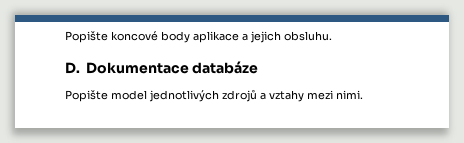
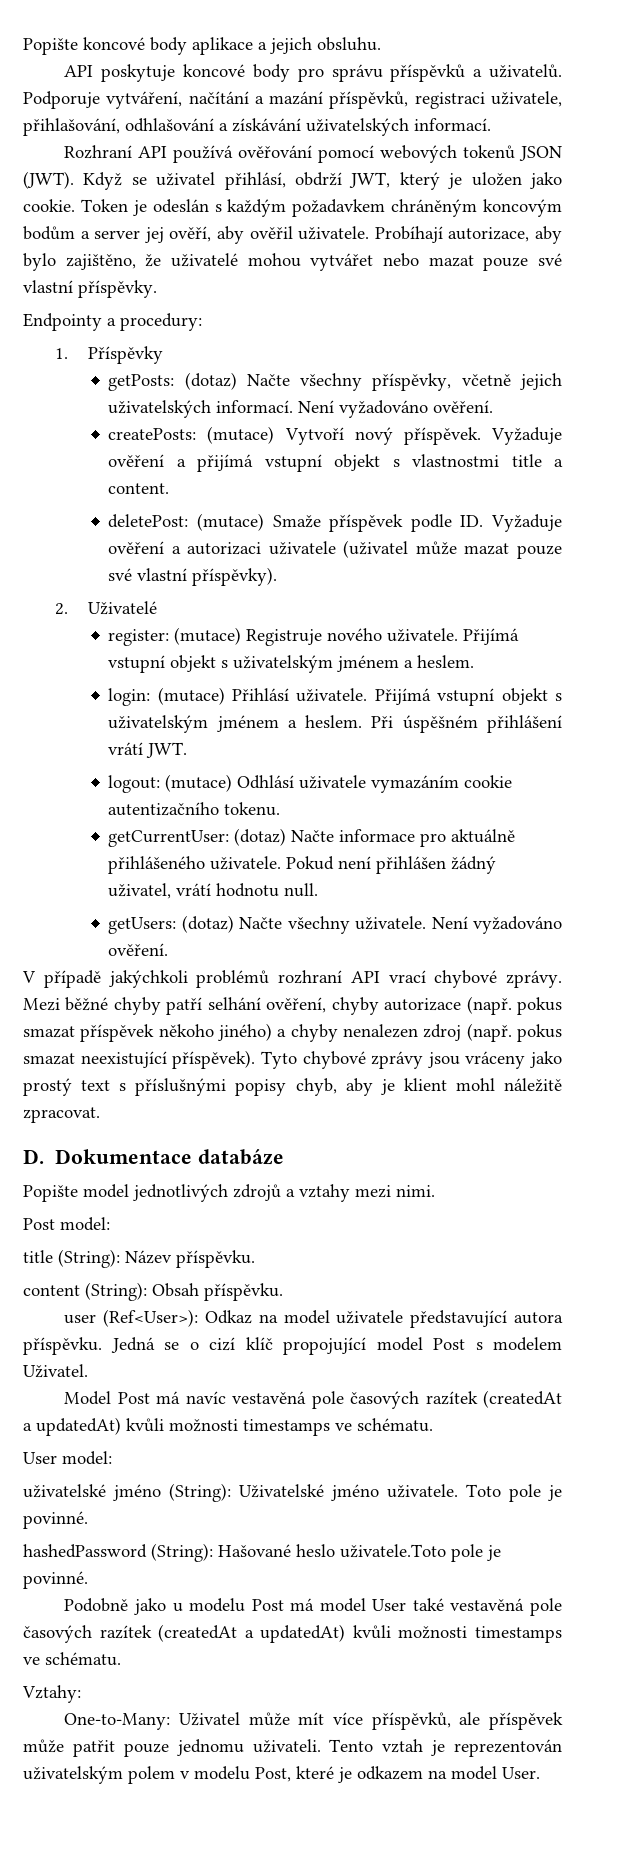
+ API poskytuje koncové body pro správu příspěvků a uživatelů. Podporuje vytváření, načítání a mazání příspěvků, registraci uživatele, přihlašování, odhlašování a získávání uživatelských informací.
+ Rozhraní API používá ověřování pomocí webových tokenů JSON (JWT). Když se uživatel přihlásí, obdrží JWT, který je uložen jako cookie. Token je odeslán s každým požadavkem chráněným koncovým bodům a server jej ověří, aby ověřil uživatele. Probíhají autorizace, aby bylo zajištěno, že uživatelé mohou vytvářet nebo mazat pouze své vlastní příspěvky.
+ Endpointy a procedury:
+ 1. Příspěvky
+ getPosts: (dotaz) Načte všechny příspěvky, včetně jejich uživatelských informací. Není vyžadováno ověření.
+ createPosts: (mutace) Vytvoří nový příspěvek. Vyžaduje ověření a přijímá vstupní objekt s vlastnostmi title a content.
+ deletePost: (mutace) Smaže příspěvek podle ID. Vyžaduje ověření a autorizaci uživatele (uživatel může mazat pouze své vlastní příspěvky).
+ 2. Uživatelé
+ register: (mutace) Registruje nového uživatele. Přijímá vstupní objekt s uživatelským jménem a heslem.
+ login: (mutace) Přihlásí uživatele. Přijímá vstupní objekt s uživatelským jménem a heslem. Při úspěšném přihlášení vrátí JWT.
+ logout: (mutace) Odhlásí uživatele vymazáním cookie autentizačního tokenu.
+ getCurrentUser: (dotaz) Načte informace pro aktuálně přihlášeného uživatele. Pokud není přihlášen žádný uživatel, vrátí hodnotu null.
+ getUsers: (dotaz) Načte všechny uživatele. Není vyžadováno ověření.
+ V případě jakýchkoli problémů rozhraní API vrací chybové zprávy. Mezi běžné chyby patří selhání ověření, chyby autorizace (např. pokus smazat příspěvek někoho jiného) a chyby nenalezen zdroj (např. pokus smazat neexistující příspěvek). Tyto chybové zprávy jsou vráceny jako prostý text s příslušnými popisy chyb, aby je klient mohl náležitě zpracovat.
+ Post model:
+ title (String): Název příspěvku.
+ content (String): Obsah příspěvku.
+ user (Ref<User>): Odkaz na model uživatele představující autora příspěvku. Jedná se o cizí klíč propojující model Post s modelem Uživatel.
+ Model Post má navíc vestavěná pole časových razítek (createdAt a updatedAt) kvůli možnosti timestamps ve schématu.
+ User model:
+ uživatelské jméno (String): Uživatelské jméno uživatele. Toto pole je povinné.
+ hashedPassword (String): Hašované heslo uživatele.Toto pole je povinné.
+ Podobně jako u modelu Post má model User také vestavěná pole časových razítek (createdAt a updatedAt) kvůli možnosti timestamps ve schématu.
+ Vztahy:
+ One-to-Many: Uživatel může mít více příspěvků, ale příspěvek může patřit pouze jednomu uživateli. Tento vztah je reprezentován uživatelským polem v modelu Post, které je odkazem na model User.

